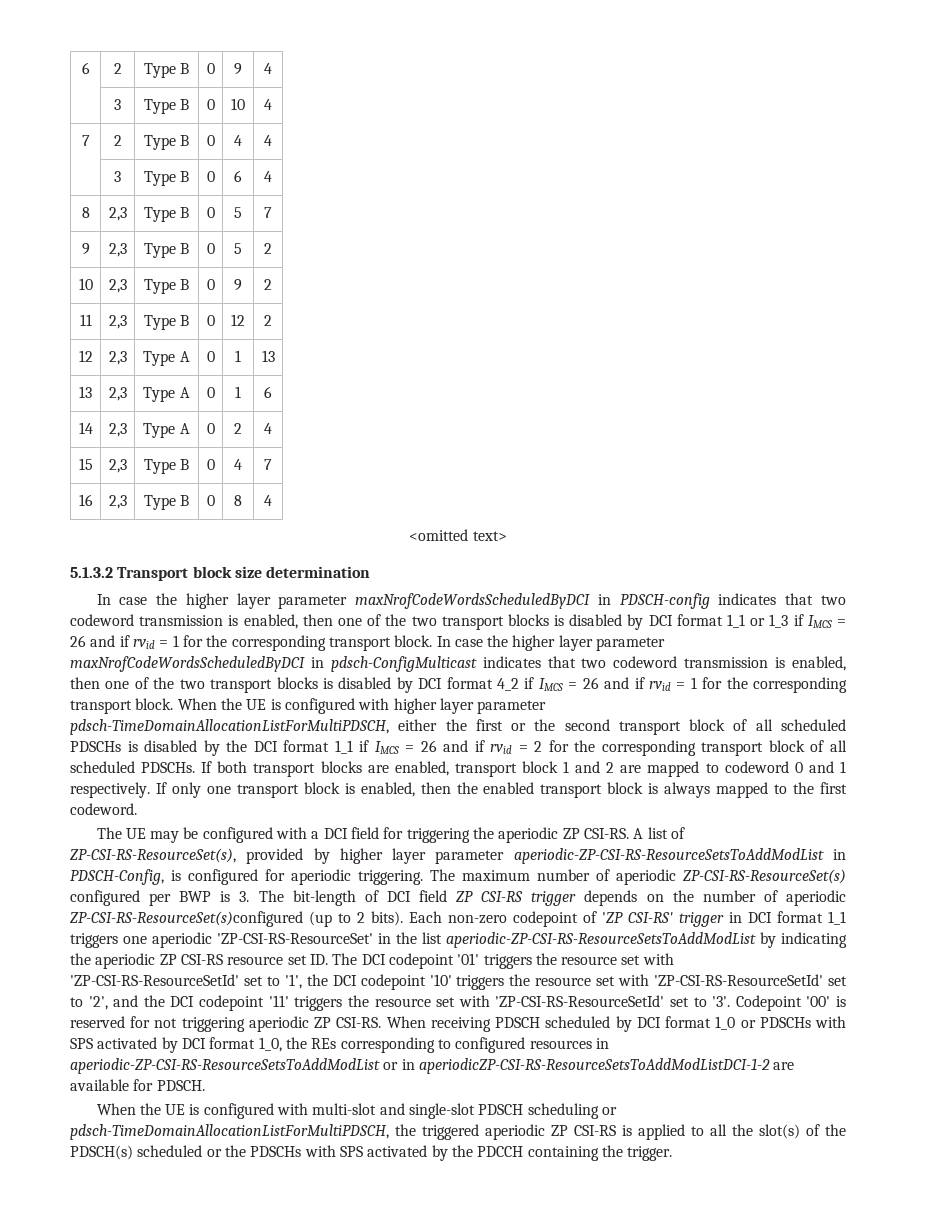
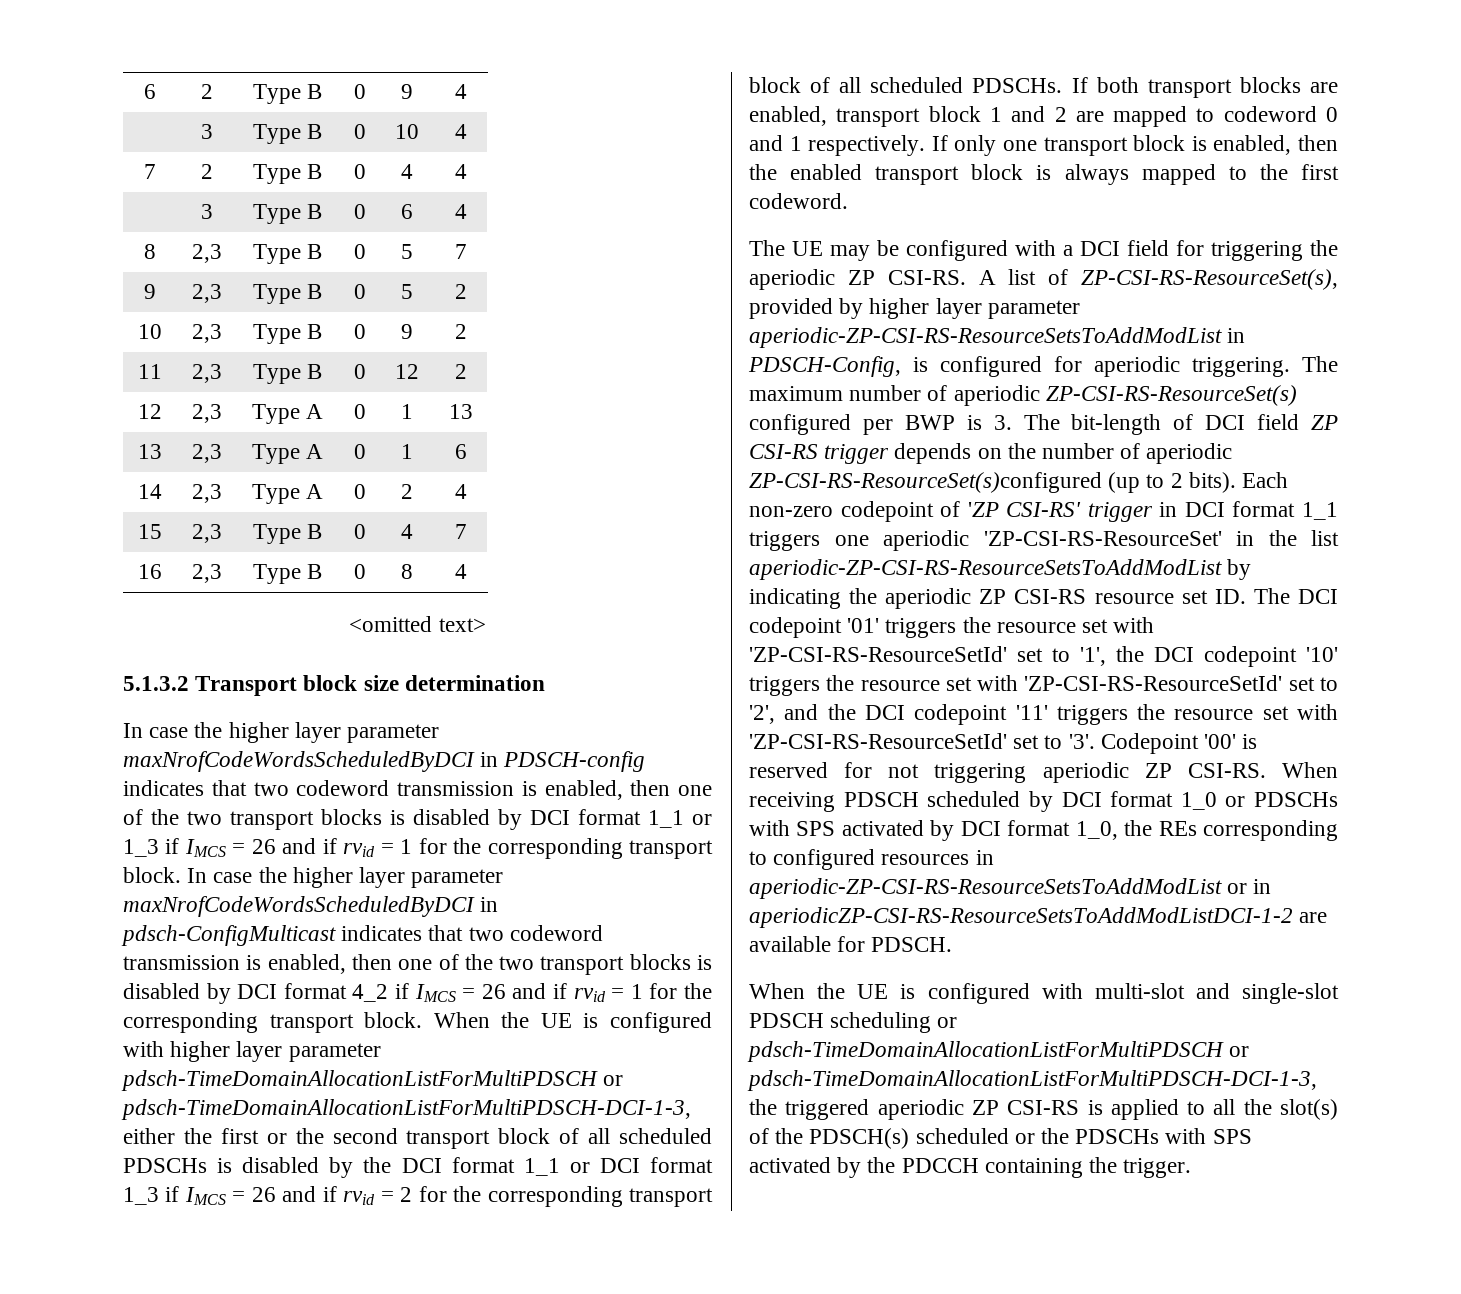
- When the UE is configured with higher layer parameter pdsch-TimeDomainAllocationListForMultiPDSCH, either the first or the second transport block of all scheduled PDSCHs is disabled by the DCI format 1_1 if IMCS = 26 and if rvid = 2 for the corresponding transport block of all scheduled PDSCHs.
+ When the UE is configured with higher layer parameter pdsch-TimeDomainAllocationListForMultiPDSCH or pdsch-TimeDomainAllocationListForMultiPDSCH-DCI-1-3, either the first or the second transport block of all scheduled PDSCHs is disabled by the DCI format 1_1 or DCI format 1_3 if IMCS = 26 and if rvid = 2 for the corresponding transport block of all scheduled PDSCHs.
- When the UE is configured with multi-slot and single-slot PDSCH scheduling or pdsch-TimeDomainAllocationListForMultiPDSCH, the triggered aperiodic ZP CSI-RS is applied to all the slot(s) of the PDSCH(s) scheduled or the PDSCHs with SPS activated by the PDCCH containing the trigger.
+ When the UE is configured with multi-slot and single-slot PDSCH scheduling or pdsch-TimeDomainAllocationListForMultiPDSCH or pdsch-TimeDomainAllocationListForMultiPDSCH-DCI-1-3, the triggered aperiodic ZP CSI-RS is applied to all the slot(s) of the PDSCH(s) scheduled or the PDSCHs with SPS activated by the PDCCH containing the trigger.

